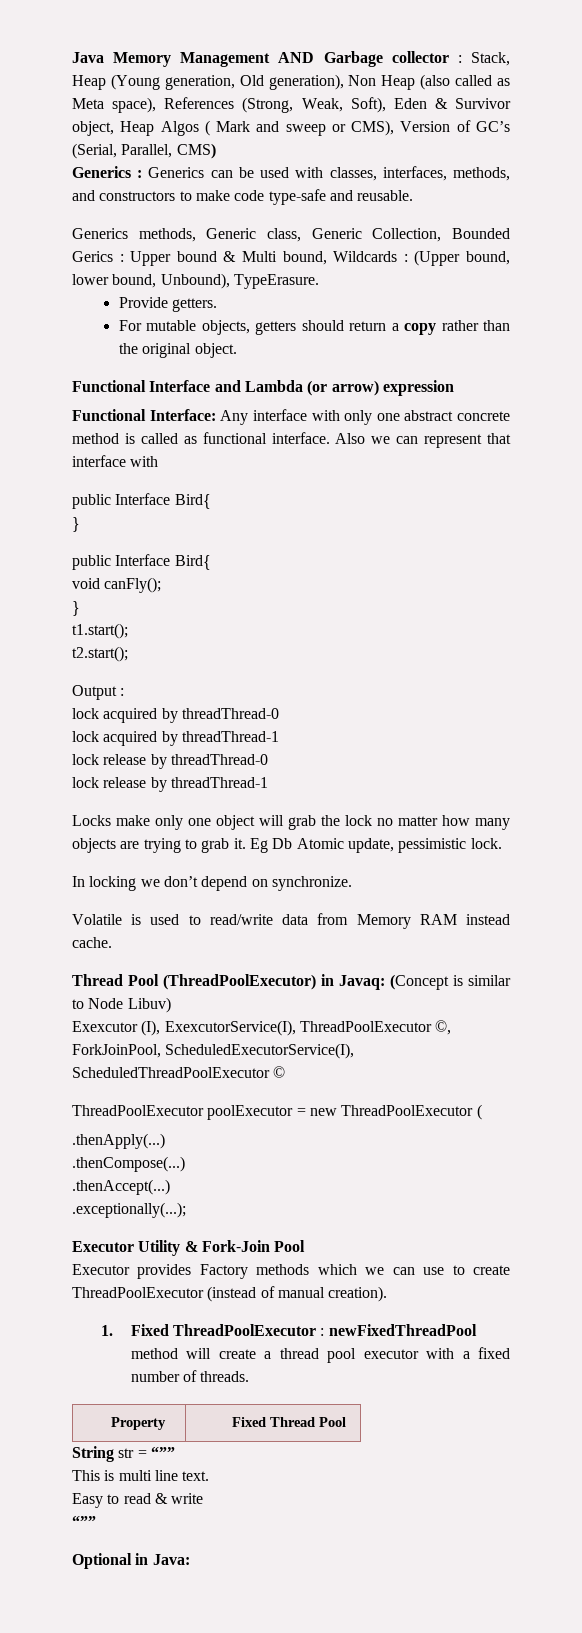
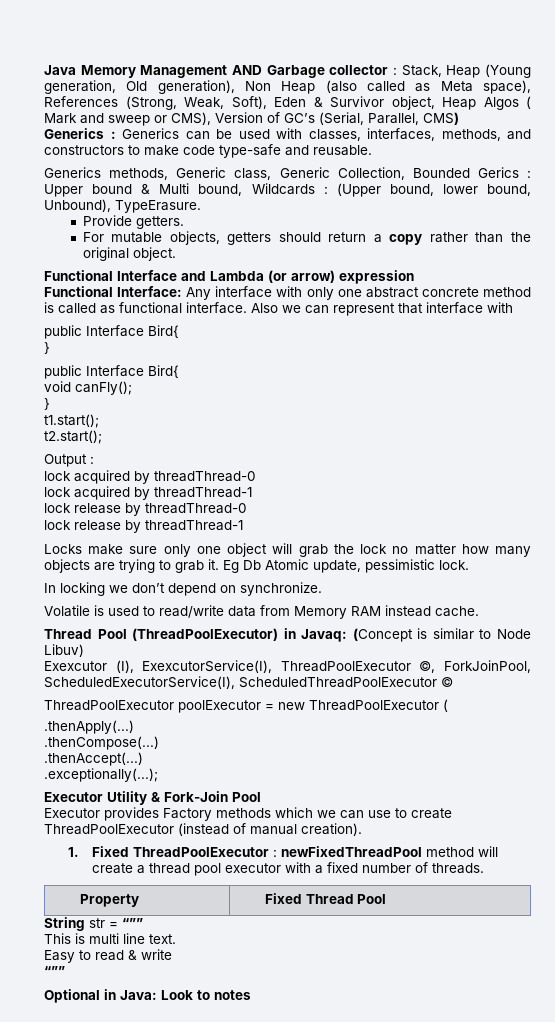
- Locks make only one object will grab the lock no matter how many objects are trying to grab it.
+ Locks make sure only one object will grab the lock no matter how many objects are trying to grab it.
- Optional in Java:
+ Optional in Java: Look to notes

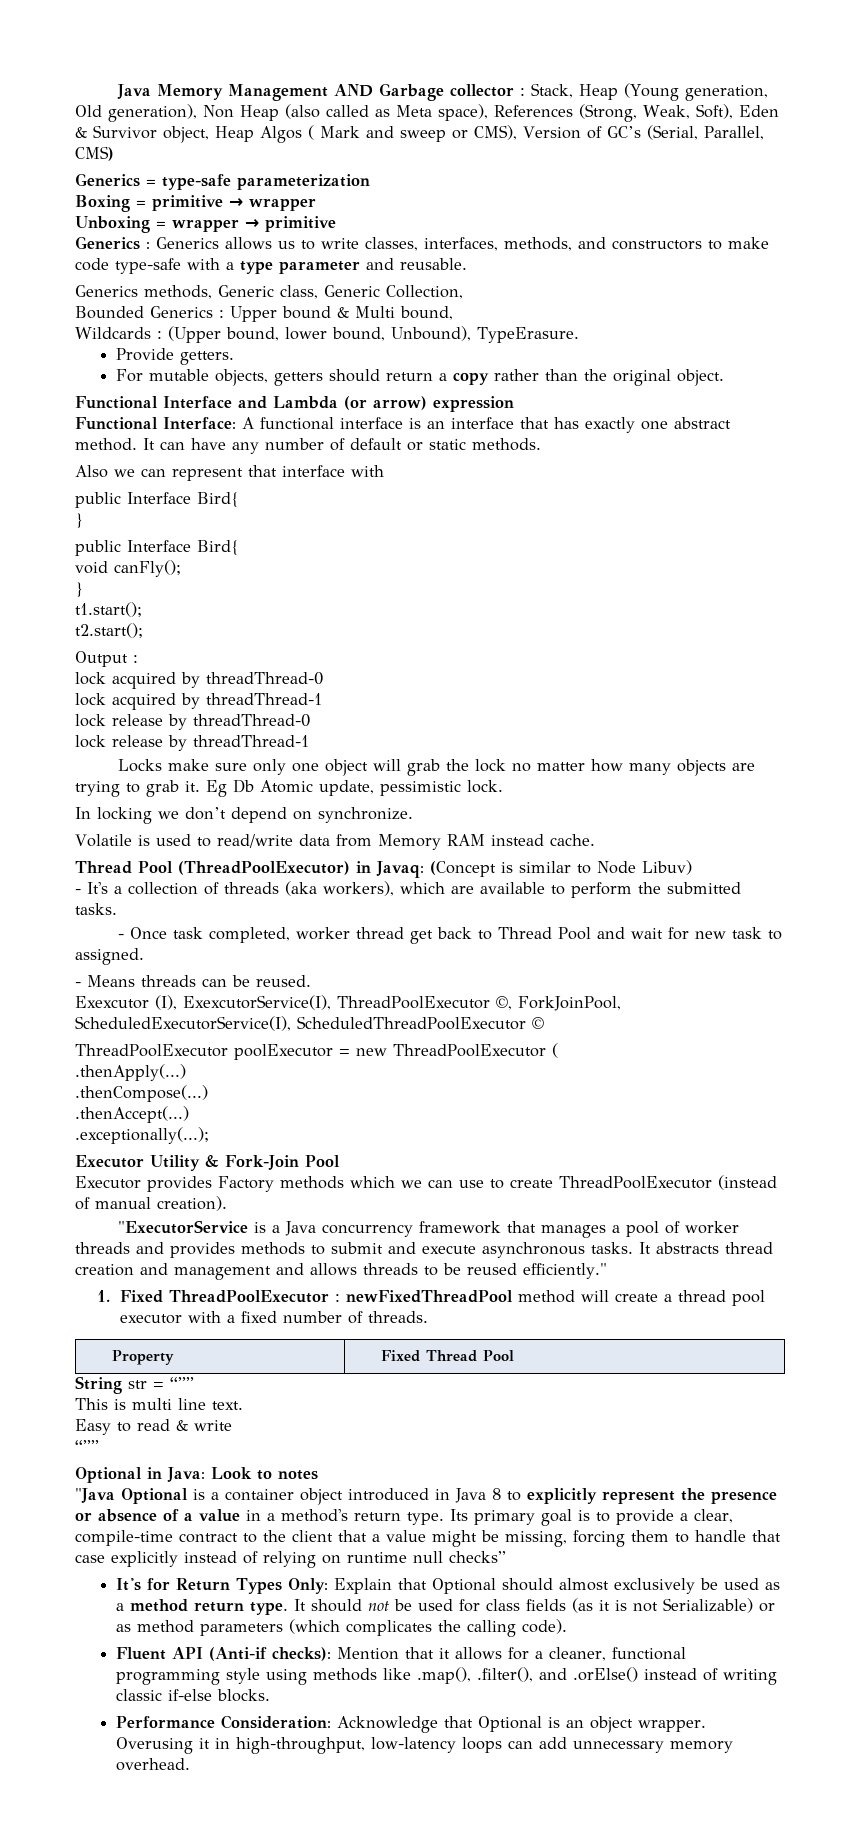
+ Generics = type-safe parameterization
+ Boxing = primitive → wrapper
+ Unboxing = wrapper → primitive
- Generics : Generics can be used with classes, interfaces, methods, and constructors to make code type-safe and reusable.
+ Generics : Generics allows us to write classes, interfaces, methods, and constructors to make code type-safe with a type parameter and reusable.
- Generics methods, Generic class, Generic Collection, Bounded Gerics : Upper bound & Multi bound, Wildcards : (Upper bound, lower bound, Unbound), TypeErasure.
+ Generics methods, Generic class, Generic Collection,
+ Bounded Generics : Upper bound & Multi bound,
+ Wildcards : (Upper bound, lower bound, Unbound), TypeErasure.
- Functional Interface: Any interface with only one abstract concrete method is called as functional interface. Also we can represent that interface with
+ Functional Interface: A functional interface is an interface that has exactly one abstract method. It can have any number of default or static methods.
+ Also we can represent that interface with
+ - It's a collection of threads (aka workers), which are available to perform the submitted tasks.
+ - Once task completed, worker thread get back to Thread Pool and wait for new task to assigned.
+ - Means threads can be reused.
+ "ExecutorService is a Java concurrency framework that manages a pool of worker threads and provides methods to submit and execute asynchronous tasks. It abstracts thread creation and management and allows threads to be reused efficiently."
+ "Java Optional is a container object introduced in Java 8 to explicitly represent the presence or absence of a value in a method's return type. Its primary goal is to provide a clear, compile-time contract to the client that a value might be missing, forcing them to handle that case explicitly instead of relying on runtime null checks”
+ It's for Return Types Only: Explain that Optional should almost exclusively be used as a method return type. It should not be used for class fields (as it is not Serializable) or as method parameters (which complicates the calling code).
+ Fluent API (Anti-if checks): Mention that it allows for a cleaner, functional programming style using methods like .map(), .filter(), and .orElse() instead of writing classic if-else blocks.
+ Performance Consideration: Acknowledge that Optional is an object wrapper. Overusing it in high-throughput, low-latency loops can add unnecessary memory overhead.

